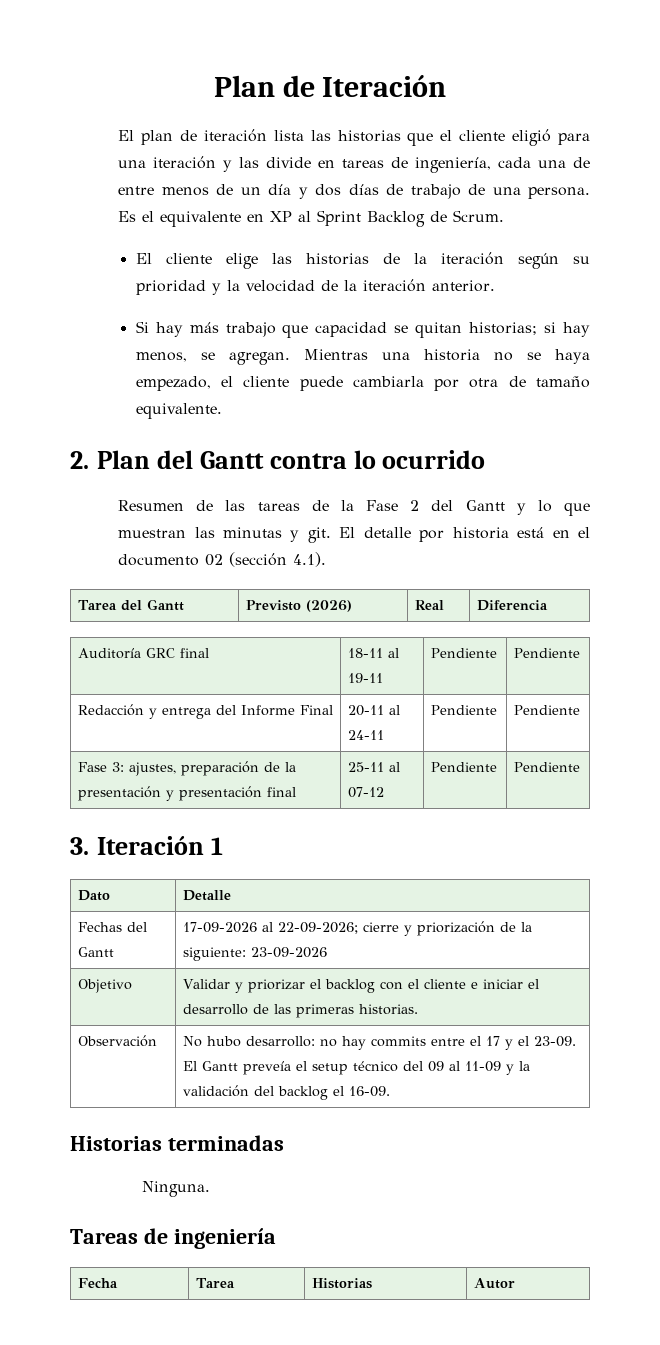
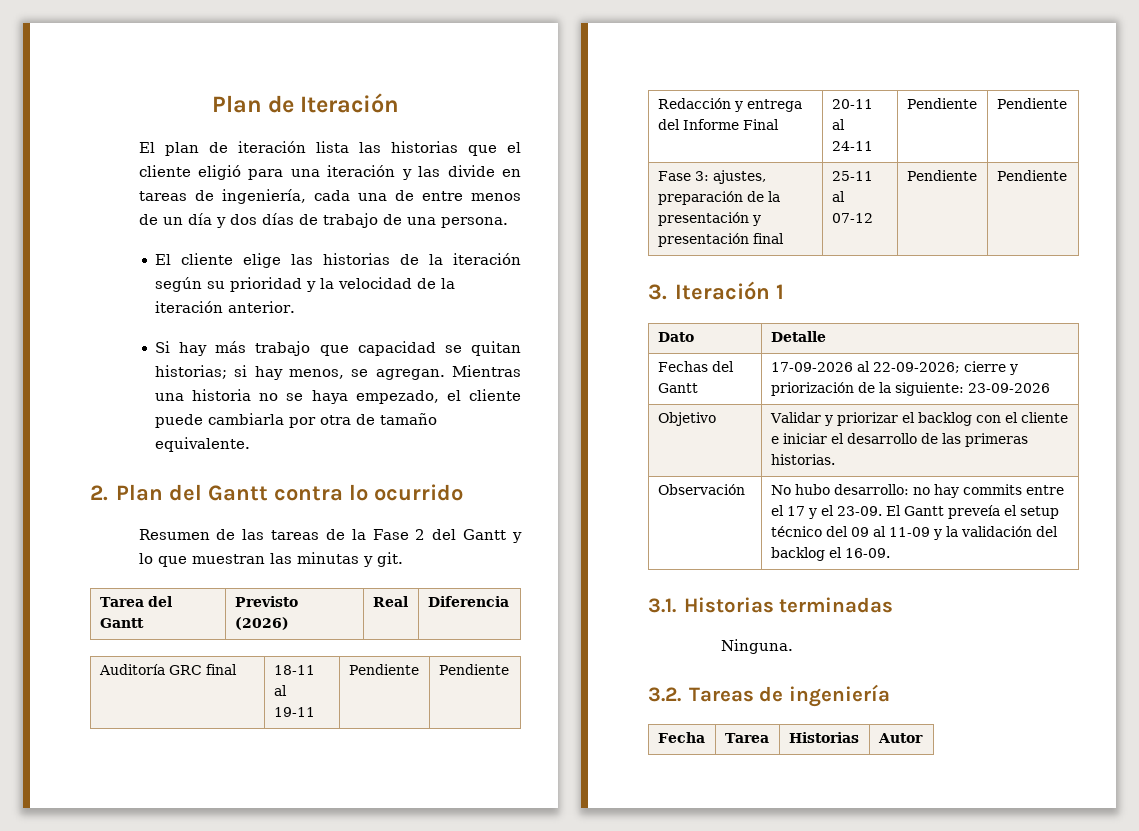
- Es el equivalente en XP al Sprint Backlog de Scrum.
- El detalle por historia está en el documento 02 (sección 4.1).
- Historias terminadas
+ 3.1. Historias terminadas
- Tareas de ingeniería
+ 3.2. Tareas de ingeniería

